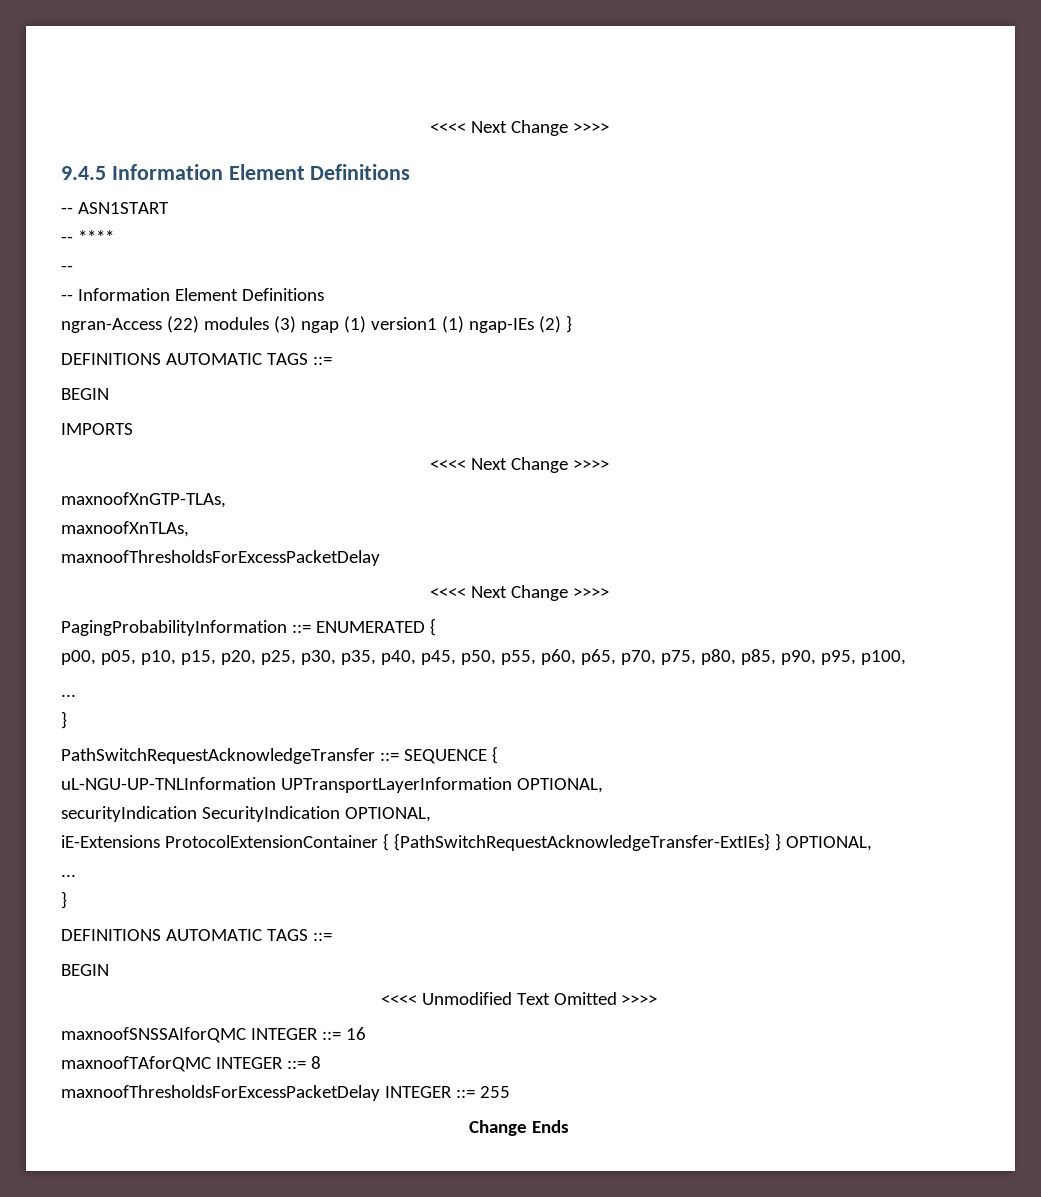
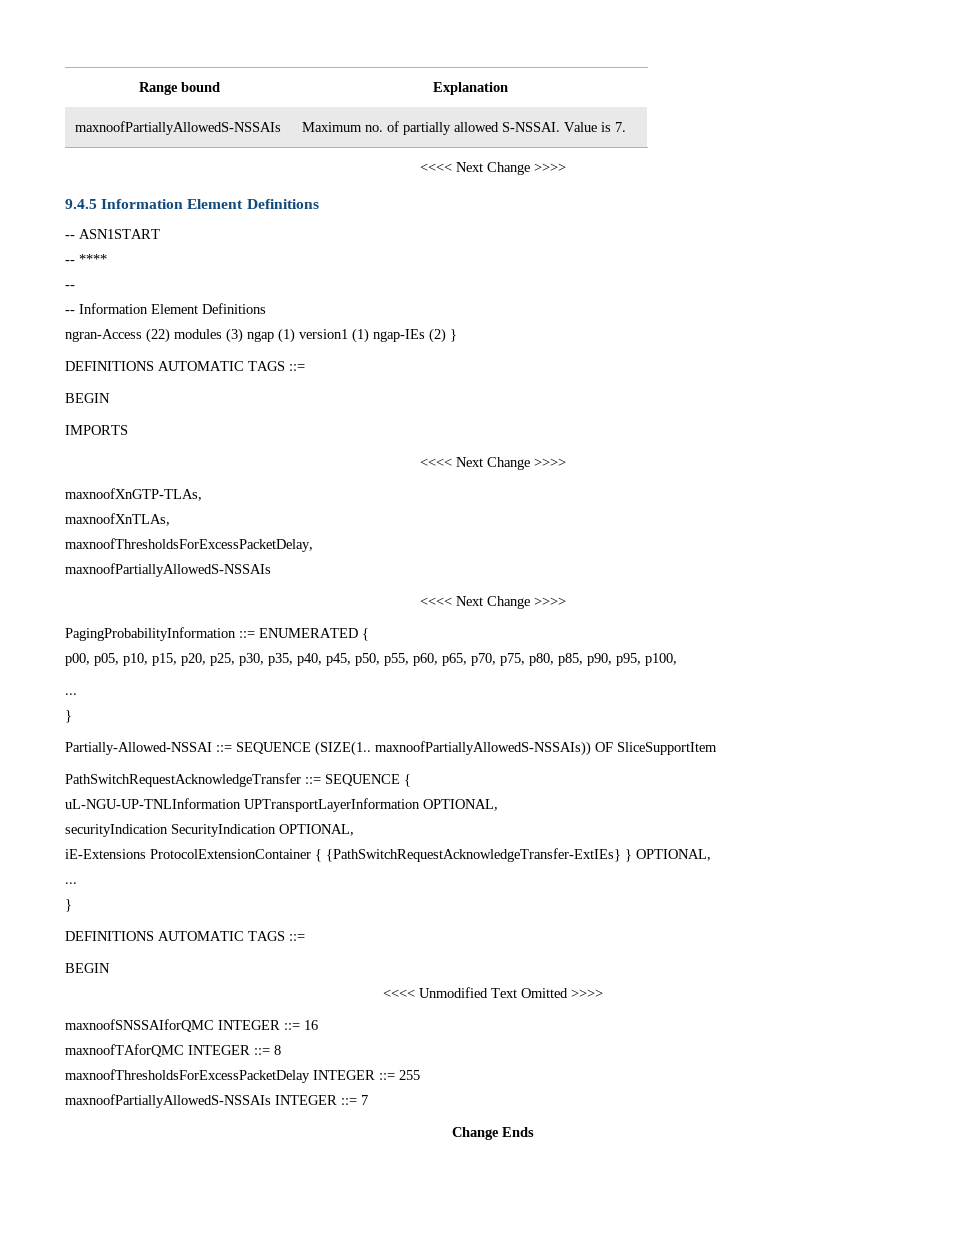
+ Range bound | Explanation
+ maxnoofPartiallyAllowedS-NSSAIs | Maximum no. of partially allowed S-NSSAI. Value is 7.
  maxnoofXnTLAs,
- maxnoofThresholdsForExcessPacketDelay
+ maxnoofThresholdsForExcessPacketDelay,
+ maxnoofPartiallyAllowedS-NSSAIs
+ Partially-Allowed-NSSAI ::= SEQUENCE (SIZE(1.. maxnoofPartiallyAllowedS-NSSAIs)) OF SliceSupportItem
+ maxnoofPartiallyAllowedS-NSSAIs INTEGER ::= 7

